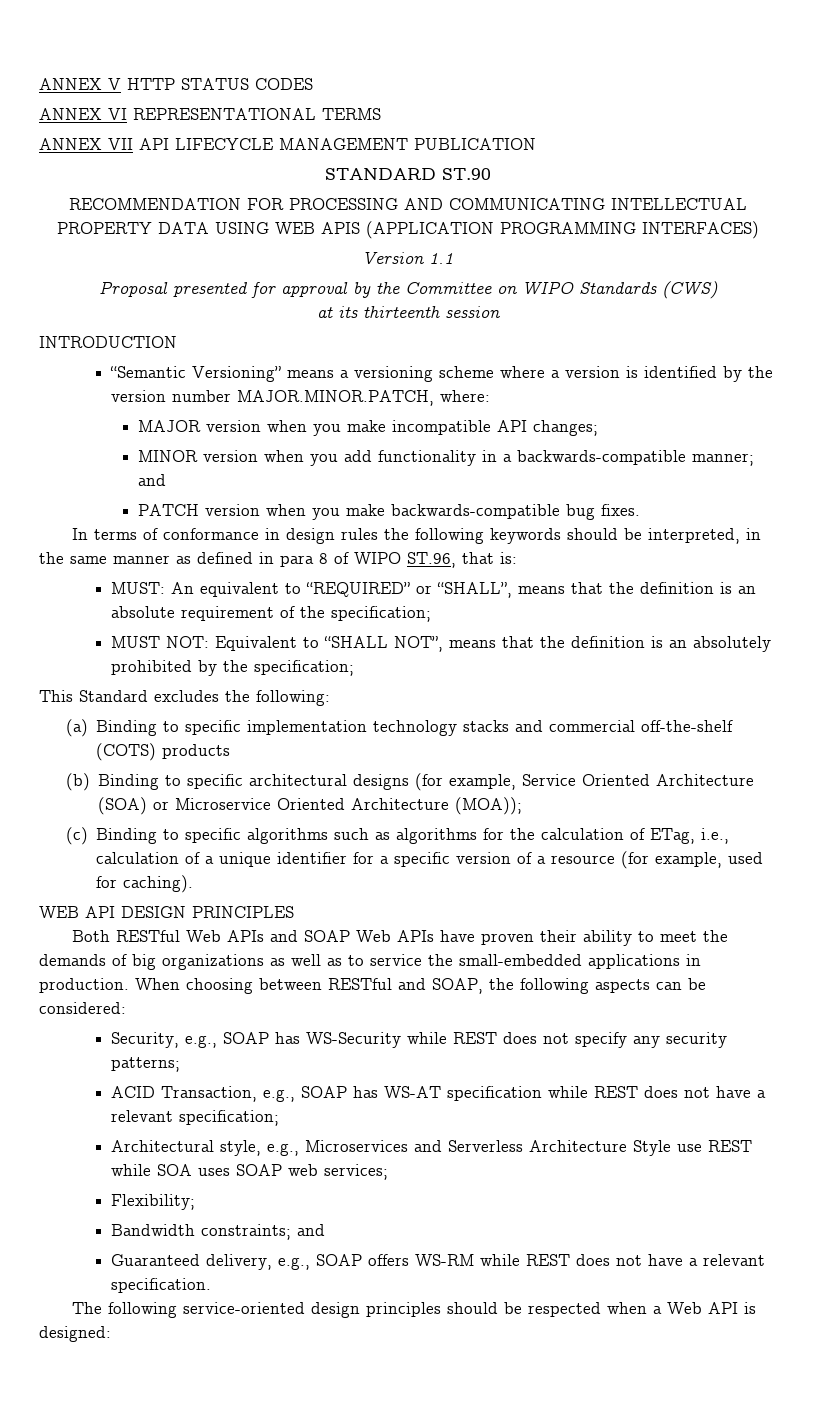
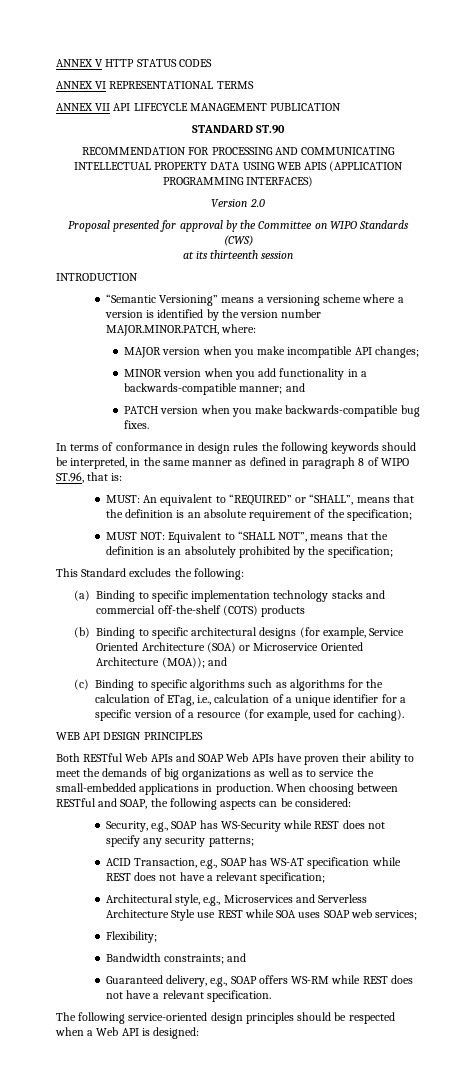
- Version 1.1
+ Version 2.0
- In terms of conformance in design rules the following keywords should be interpreted, in the same manner as defined in para 8 of WIPO ST.96, that is:
+ In terms of conformance in design rules the following keywords should be interpreted, in the same manner as defined in paragraph 8 of WIPO ST.96, that is:
- (b) Binding to specific architectural designs (for example, Service Oriented Architecture (SOA) or Microservice Oriented Architecture (MOA));
+ (b) Binding to specific architectural designs (for example, Service Oriented Architecture (SOA) or Microservice Oriented Architecture (MOA)); and

